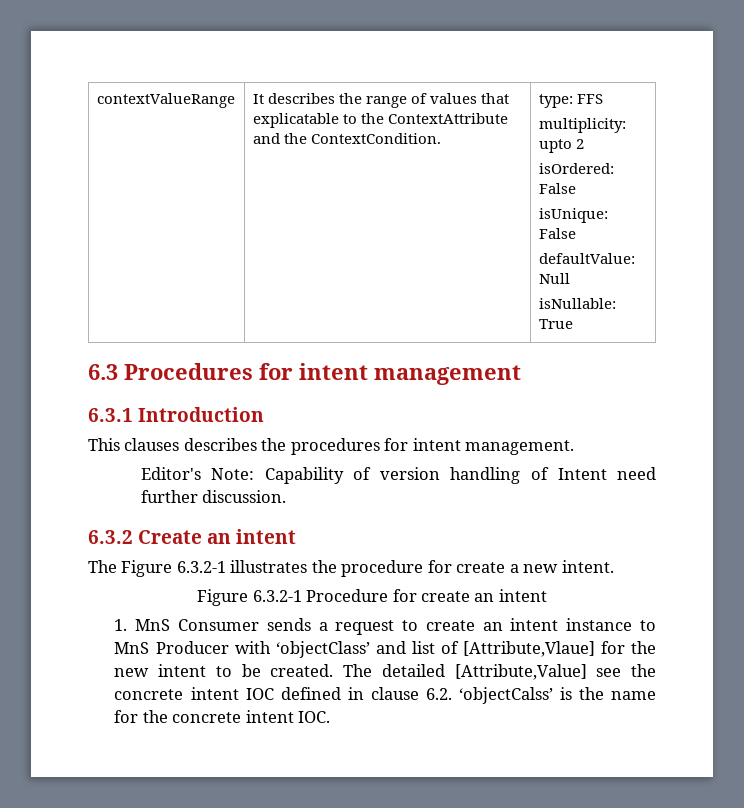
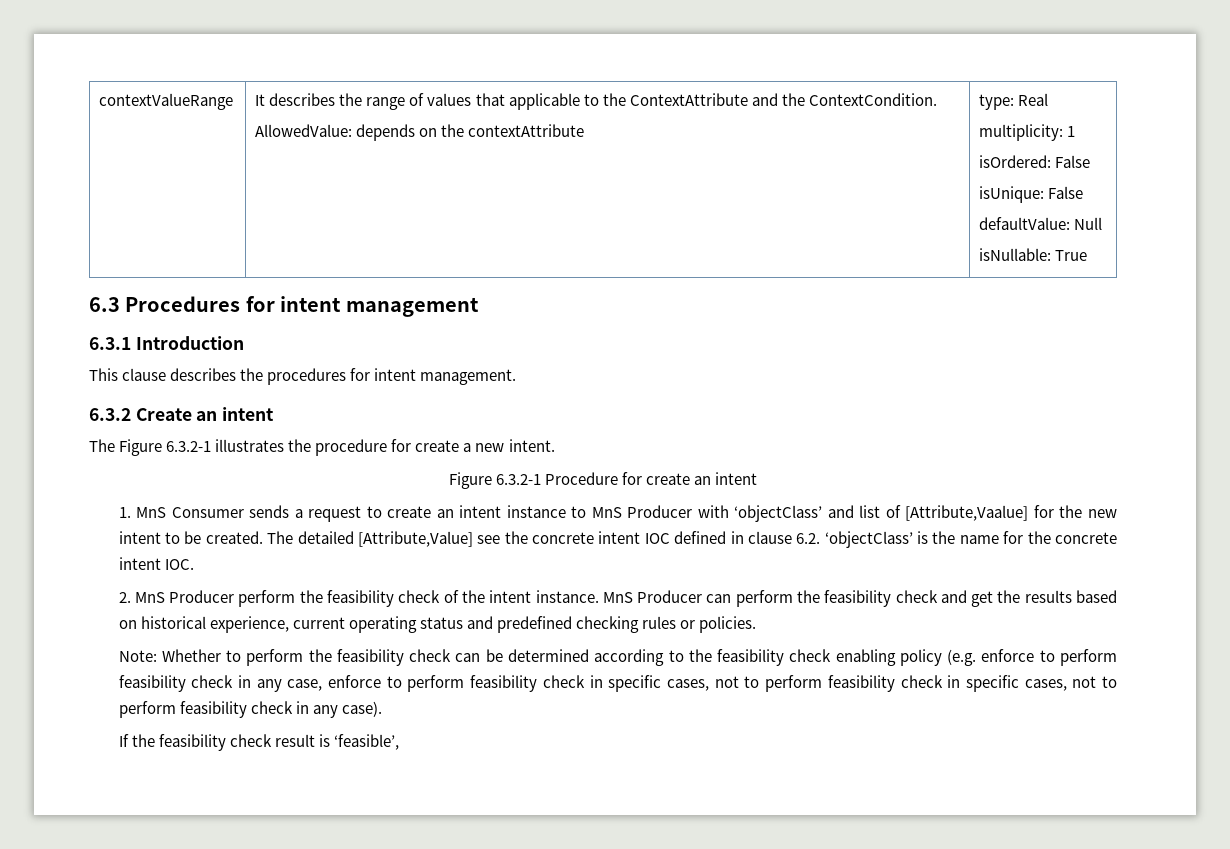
- contextValueRange | It describes the range of values that explicatable to the ContextAttribute and the ContextCondition. | type: FFS
- multiplicity: upto 2
+ contextValueRange | It describes the range of values that applicable to the ContextAttribute and the ContextCondition.
+ AllowedValue: depends on the contextAttribute | type: Real
+ multiplicity: 1
- This clauses describes the procedures for intent management.
+ This clause describes the procedures for intent management.
- Editor's Note: Capability of version handling of Intent need further discussion.
- 1. MnS Consumer sends a request to create an intent instance to MnS Producer with ‘objectClass’ and list of [Attribute,Vlaue] for the new intent to be created.
+ 1. MnS Consumer sends a request to create an intent instance to MnS Producer with ‘objectClass’ and list of [Attribute,Vaalue] for the new intent to be created.
- The detailed [Attribute,Value] see the concrete intent IOC defined in clause 6.2. ‘objectCalss’ is the name for the concrete intent IOC.
+ The detailed [Attribute,Value] see the concrete intent IOC defined in clause 6.2. ‘objectClass’ is the name for the concrete intent IOC.
+ 2. MnS Producer perform the feasibility check of the intent instance. MnS Producer can perform the feasibility check and get the results based on historical experience, current operating status and predefined checking rules or policies.
+ Note: Whether to perform the feasibility check can be determined according to the feasibility check enabling policy (e.g. enforce to perform feasibility check in any case, enforce to perform feasibility check in specific cases, not to perform feasibility check in specific cases, not to perform feasibility check in any case).
+ If the feasibility check result is ‘feasible’,

